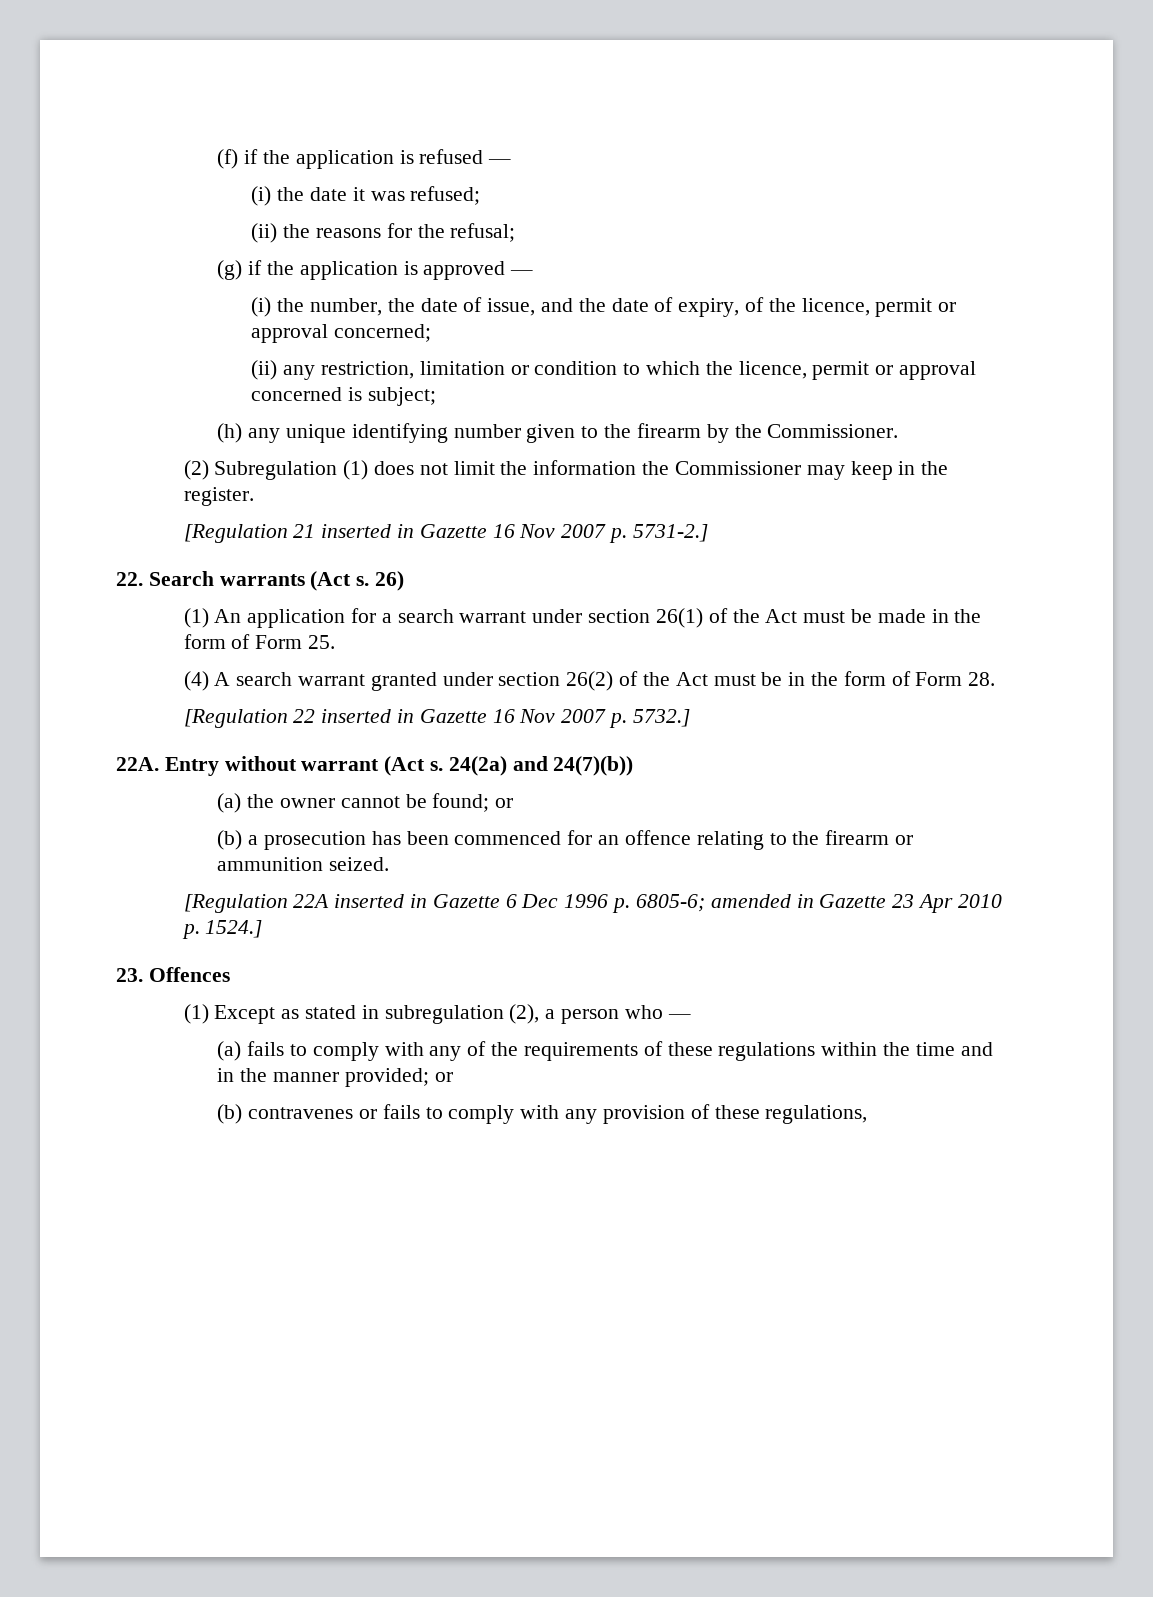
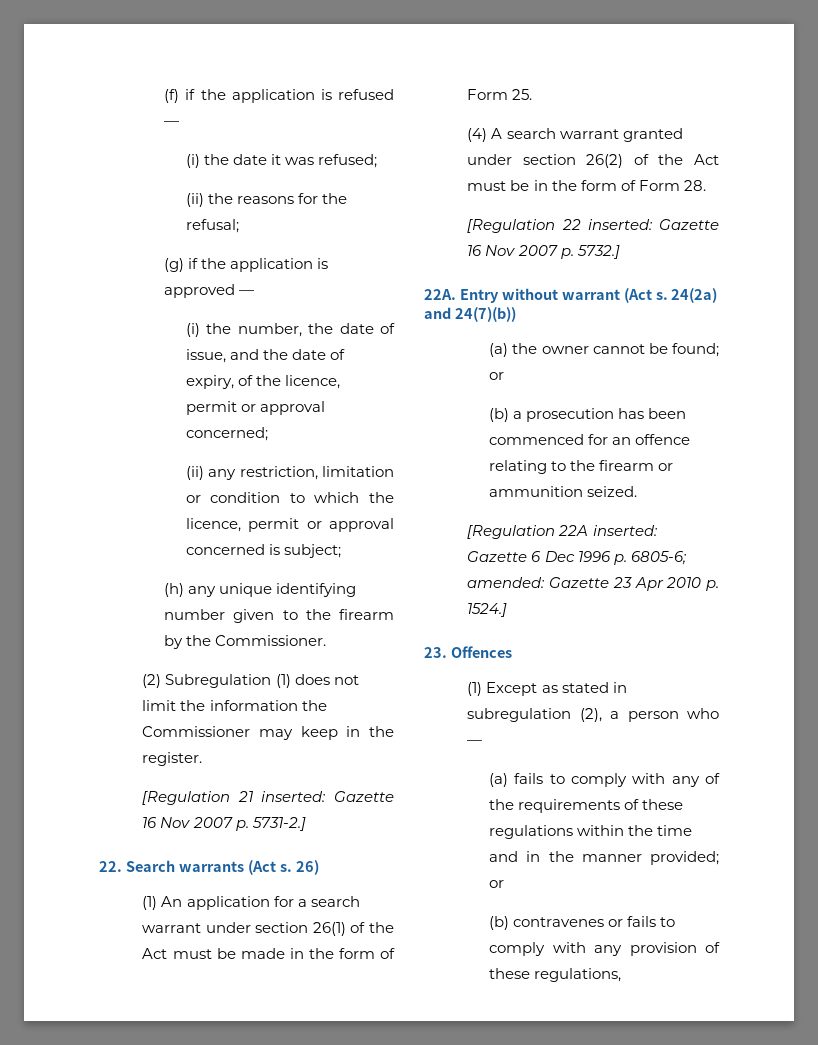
- [Regulation 21 inserted in Gazette 16 Nov 2007 p. 5731-2.]
+ [Regulation 21 inserted: Gazette 16 Nov 2007 p. 5731-2.]
- [Regulation 22 inserted in Gazette 16 Nov 2007 p. 5732.]
+ [Regulation 22 inserted: Gazette 16 Nov 2007 p. 5732.]
- [Regulation 22A inserted in Gazette 6 Dec 1996 p. 6805-6; amended in Gazette 23 Apr 2010 p. 1524.]
+ [Regulation 22A inserted: Gazette 6 Dec 1996 p. 6805-6; amended: Gazette 23 Apr 2010 p. 1524.]

